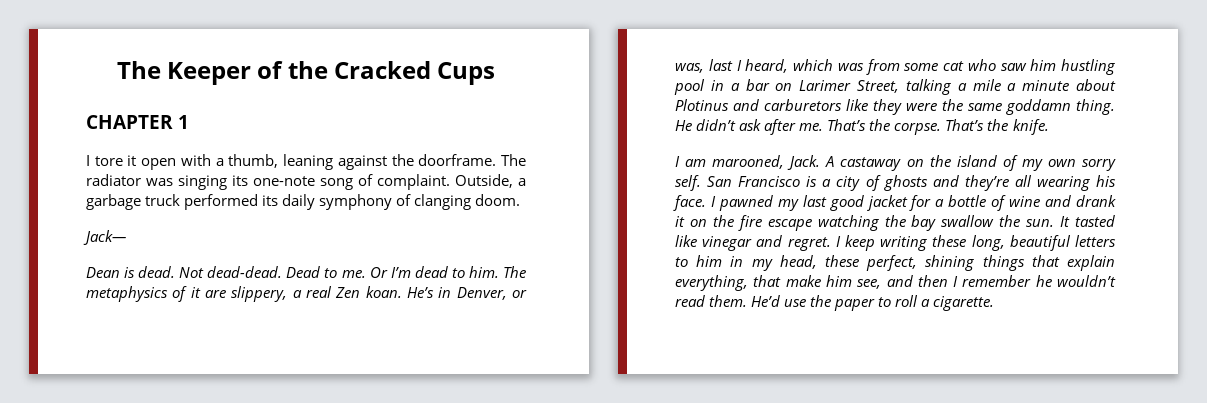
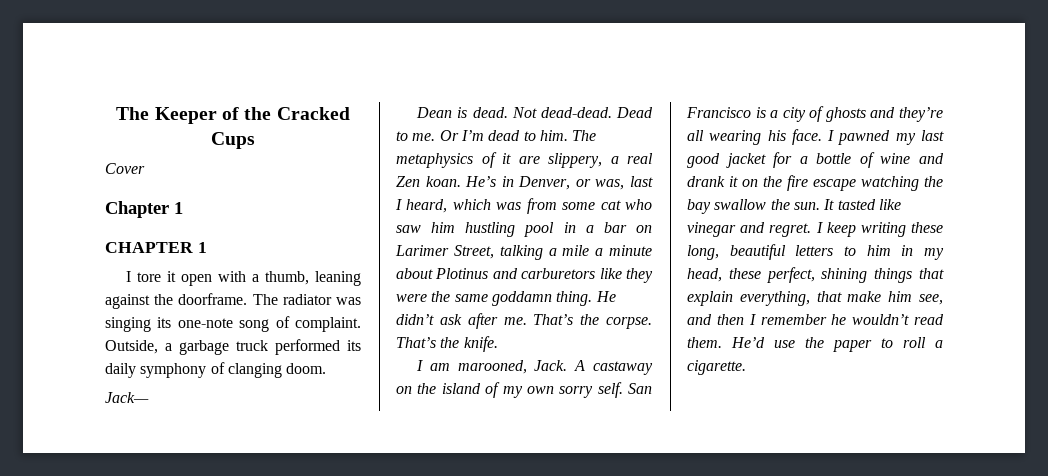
+ Cover
+ Chapter 1

